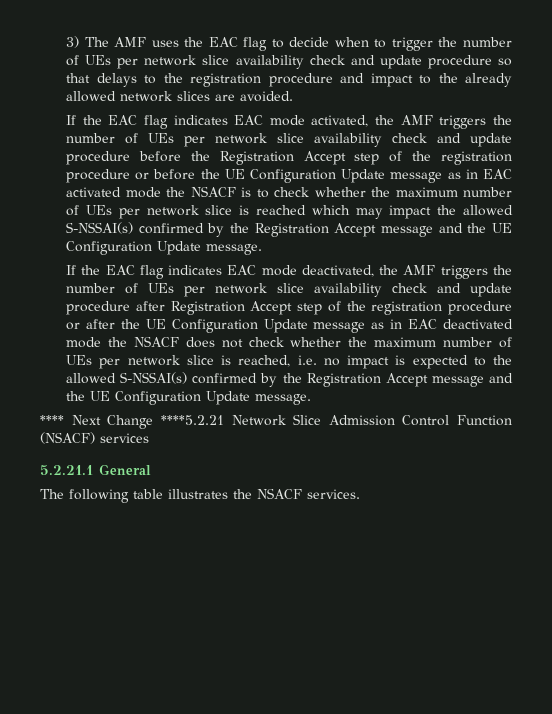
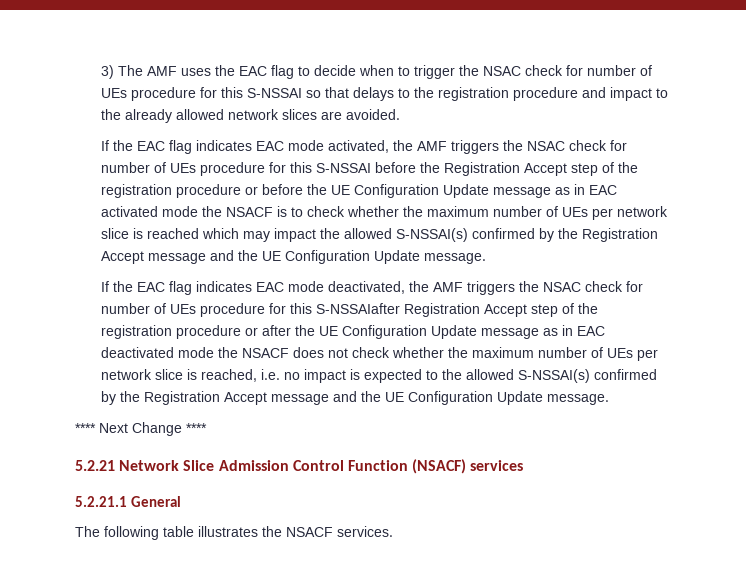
- 3) The AMF uses the EAC flag to decide when to trigger the number of UEs per network slice availability check and update procedure so that delays to the registration procedure and impact to the already allowed network slices are avoided.
+ 3) The AMF uses the EAC flag to decide when to trigger the NSAC check for number of UEs procedure for this S-NSSAI so that delays to the registration procedure and impact to the already allowed network slices are avoided.
- If the EAC flag indicates EAC mode activated, the AMF triggers the number of UEs per network slice availability check and update procedure before the Registration Accept step of the registration procedure or before the UE Configuration Update message as in EAC activated mode the NSACF is to check whether the maximum number of UEs per network slice is reached which may impact the allowed S-NSSAI(s) confirmed by the Registration Accept message and the UE Configuration Update message.
+ If the EAC flag indicates EAC mode activated, the AMF triggers the NSAC check for number of UEs procedure for this S-NSSAI before the Registration Accept step of the registration procedure or before the UE Configuration Update message as in EAC activated mode the NSACF is to check whether the maximum number of UEs per network slice is reached which may impact the allowed S-NSSAI(s) confirmed by the Registration Accept message and the UE Configuration Update message.
- If the EAC flag indicates EAC mode deactivated, the AMF triggers the number of UEs per network slice availability check and update procedure after Registration Accept step of the registration procedure or after the UE Configuration Update message as in EAC deactivated mode the NSACF does not check whether the maximum number of UEs per network slice is reached, i.e. no impact is expected to the allowed S-NSSAI(s) confirmed by the Registration Accept message and the UE Configuration Update message.
+ If the EAC flag indicates EAC mode deactivated, the AMF triggers the NSAC check for number of UEs procedure for this S-NSSAIafter Registration Accept step of the registration procedure or after the UE Configuration Update message as in EAC deactivated mode the NSACF does not check whether the maximum number of UEs per network slice is reached, i.e. no impact is expected to the allowed S-NSSAI(s) confirmed by the Registration Accept message and the UE Configuration Update message.
- **** Next Change ****5.2.21 Network Slice Admission Control Function (NSACF) services
+ **** Next Change ****
+ 5.2.21 Network Slice Admission Control Function (NSACF) services

